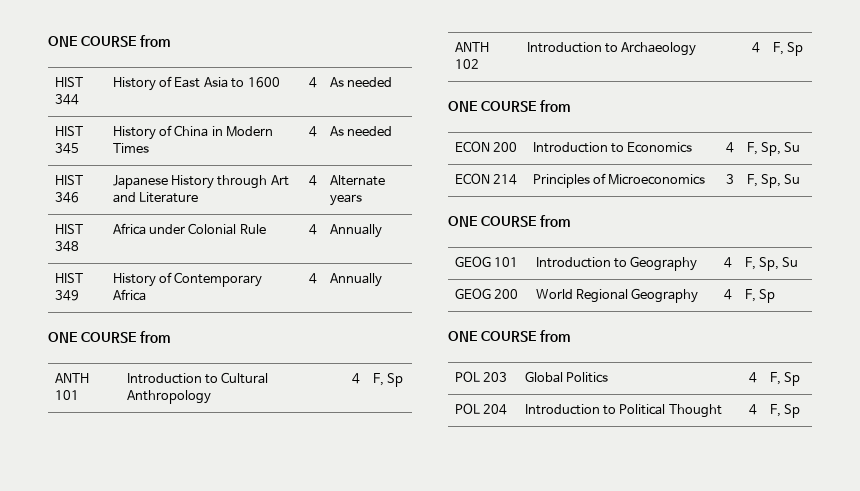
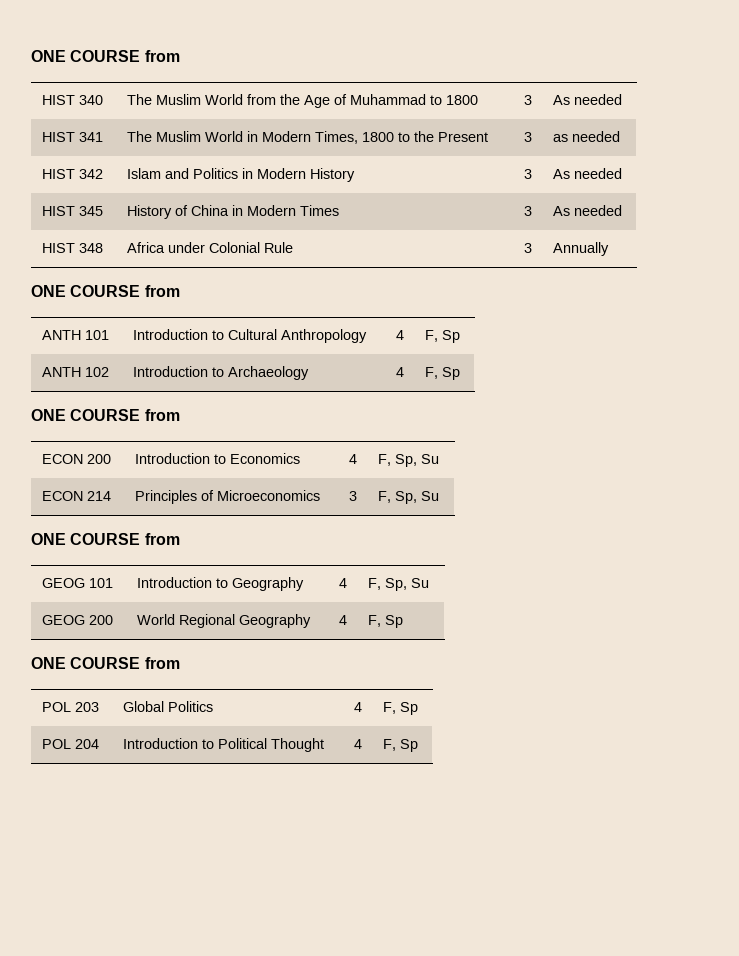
- HIST 344 | History of East Asia to 1600 | 4 | As needed
+ HIST 340 | The Muslim World from the Age of Muhammad to 1800 | 3 | As needed
+ HIST 341 | The Muslim World in Modern Times, 1800 to the Present | 3 | as needed
+ HIST 342 | Islam and Politics in Modern History | 3 | As needed
- HIST 345 | History of China in Modern Times | 4 | As needed
- HIST 346 | Japanese History through Art and Literature | 4 | Alternate years
+ HIST 345 | History of China in Modern Times | 3 | As needed
- HIST 348 | Africa under Colonial Rule | 4 | Annually
- HIST 349 | History of Contemporary Africa | 4 | Annually
+ HIST 348 | Africa under Colonial Rule | 3 | Annually

